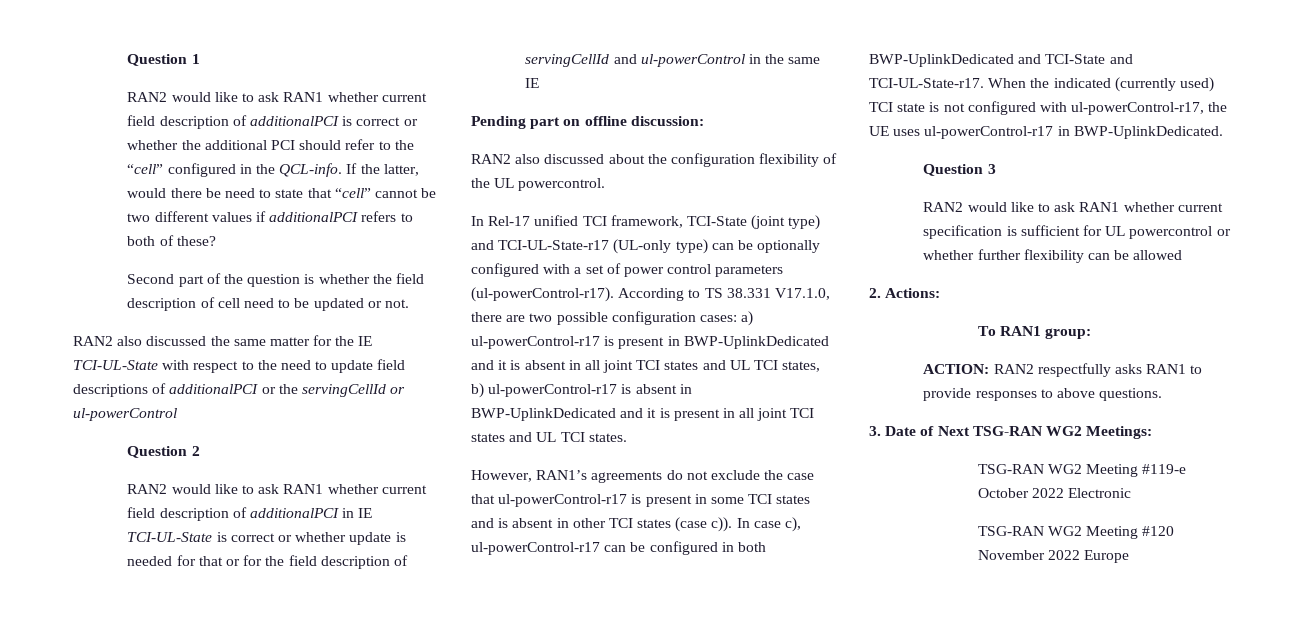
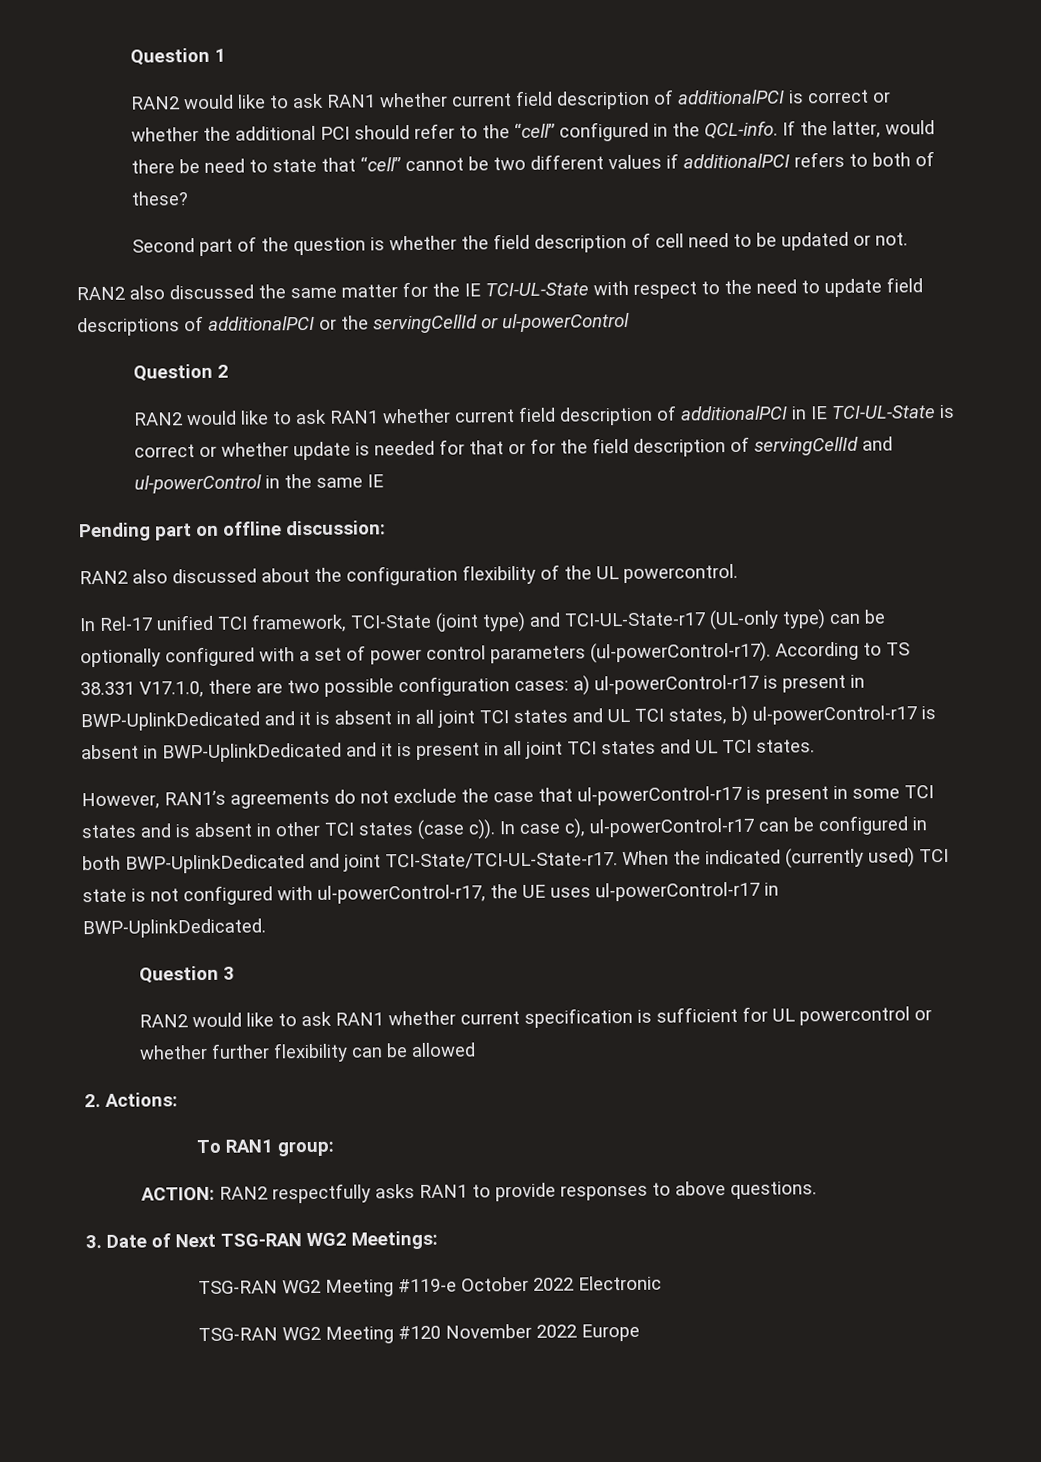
- In case c), ul-powerControl-r17 can be configured in both BWP-UplinkDedicated and TCI-State and TCI-UL-State-r17.
+ In case c), ul-powerControl-r17 can be configured in both BWP-UplinkDedicated and joint TCI-State/TCI-UL-State-r17.

